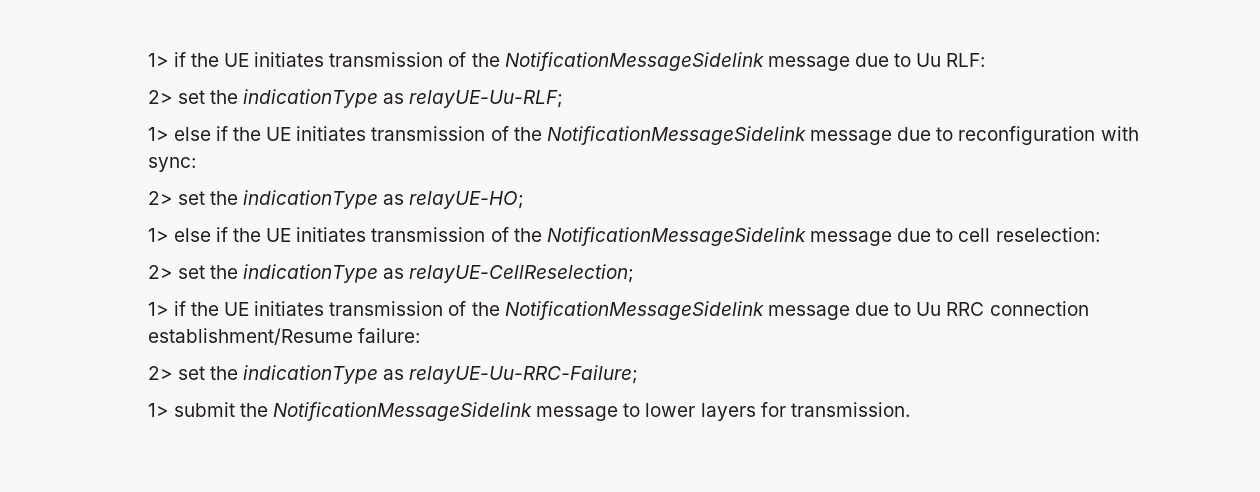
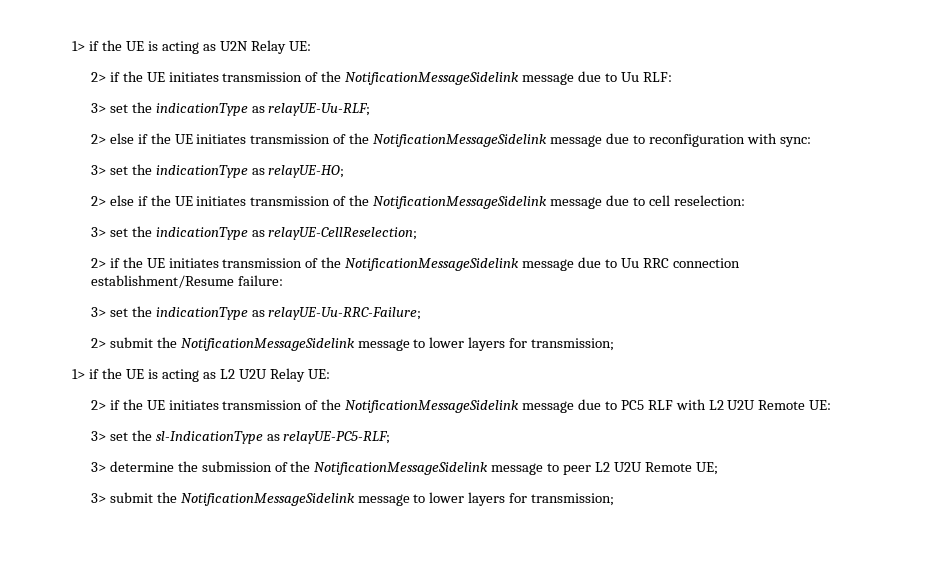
- 1> if the UE initiates transmission of the NotificationMessageSidelink message due to Uu RLF:
+ 1> if the UE is acting as U2N Relay UE:
+ 2> if the UE initiates transmission of the NotificationMessageSidelink message due to Uu RLF:
- 2> set the indicationType as relayUE-Uu-RLF;
+ 3> set the indicationType as relayUE-Uu-RLF;
- 1> else if the UE initiates transmission of the NotificationMessageSidelink message due to reconfiguration with sync:
+ 2> else if the UE initiates transmission of the NotificationMessageSidelink message due to reconfiguration with sync:
- 2> set the indicationType as relayUE-HO;
+ 3> set the indicationType as relayUE-HO;
- 1> else if the UE initiates transmission of the NotificationMessageSidelink message due to cell reselection:
+ 2> else if the UE initiates transmission of the NotificationMessageSidelink message due to cell reselection:
- 2> set the indicationType as relayUE-CellReselection;
+ 3> set the indicationType as relayUE-CellReselection;
- 1> if the UE initiates transmission of the NotificationMessageSidelink message due to Uu RRC connection establishment/Resume failure:
+ 2> if the UE initiates transmission of the NotificationMessageSidelink message due to Uu RRC connection establishment/Resume failure:
- 2> set the indicationType as relayUE-Uu-RRC-Failure;
+ 3> set the indicationType as relayUE-Uu-RRC-Failure;
- 1> submit the NotificationMessageSidelink message to lower layers for transmission.
+ 2> submit the NotificationMessageSidelink message to lower layers for transmission;
+ 1> if the UE is acting as L2 U2U Relay UE:
+ 2> if the UE initiates transmission of the NotificationMessageSidelink message due to PC5 RLF with L2 U2U Remote UE:
+ 3> set the sl-IndicationType as relayUE-PC5-RLF;
+ 3> determine the submission of the NotificationMessageSidelink message to peer L2 U2U Remote UE;
+ 3> submit the NotificationMessageSidelink message to lower layers for transmission;

